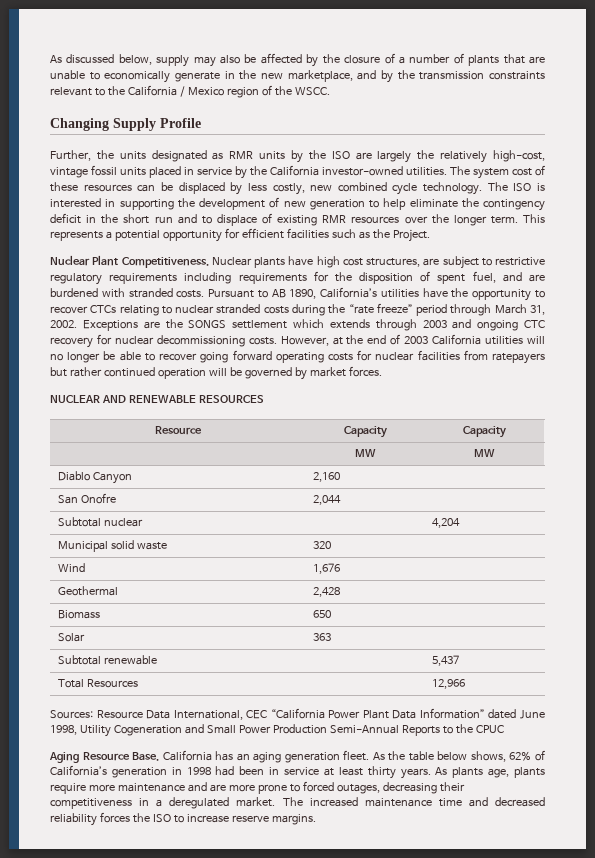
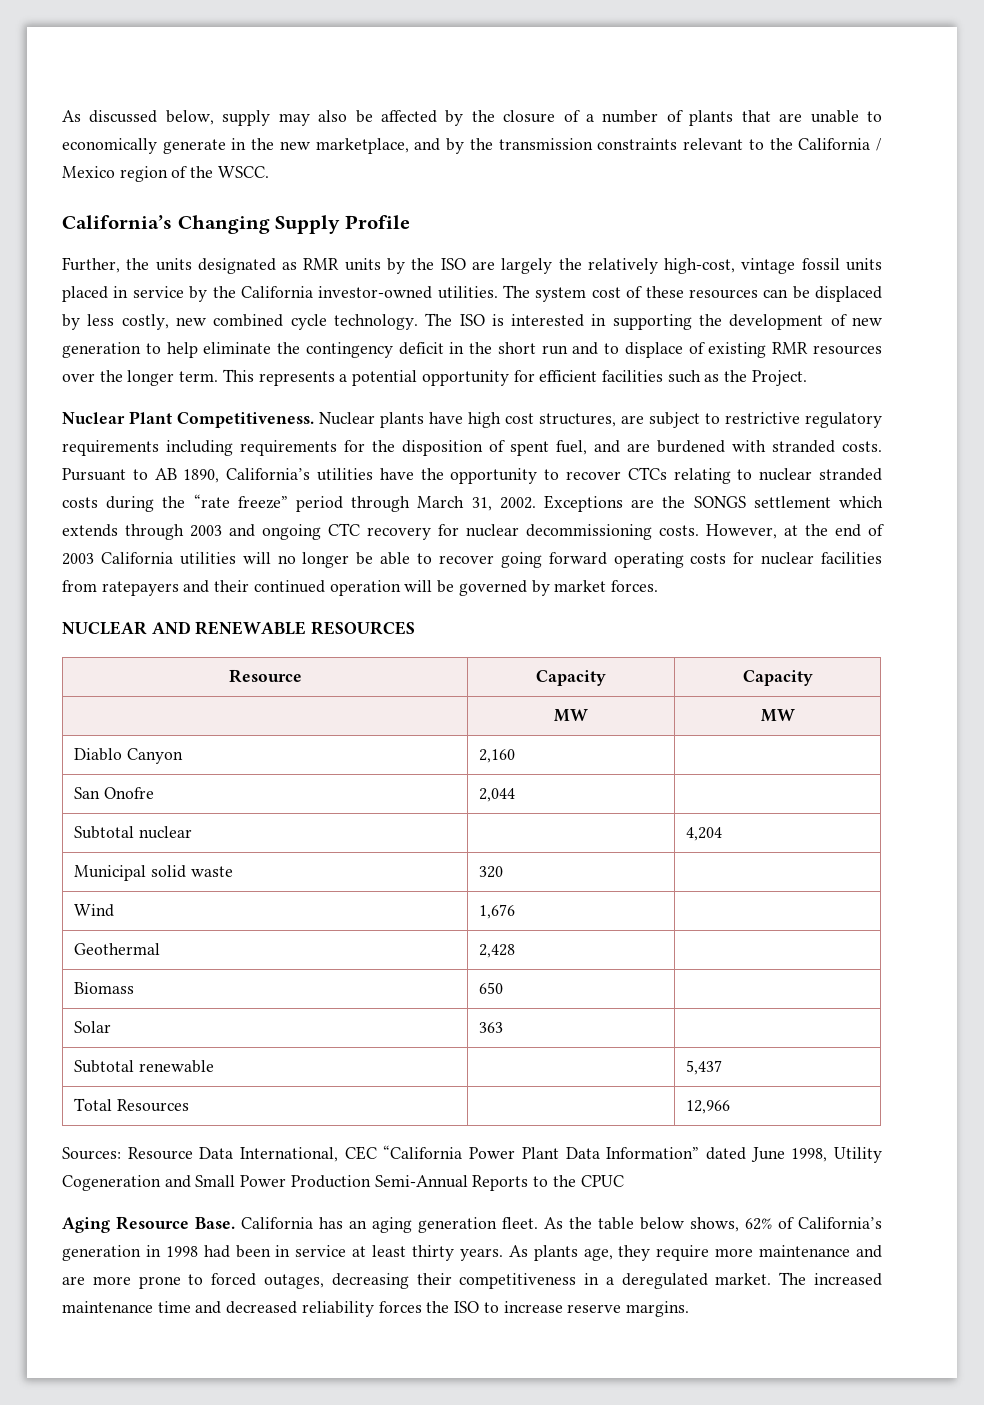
- Changing Supply Profile
+ California’s Changing Supply Profile
- However, at the end of 2003 California utilities will no longer be able to recover going forward operating costs for nuclear facilities from ratepayers but rather continued operation will be governed by market forces.
+ However, at the end of 2003 California utilities will no longer be able to recover going forward operating costs for nuclear facilities from ratepayers and their continued operation will be governed by market forces.
- As plants age, plants require more maintenance and are more prone to forced outages, decreasing their competitiveness in a deregulated market.
+ As plants age, they require more maintenance and are more prone to forced outages, decreasing their competitiveness in a deregulated market.

